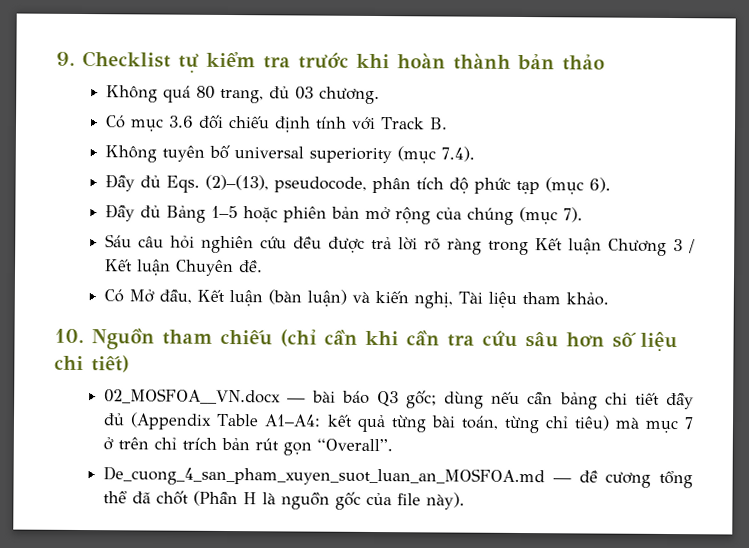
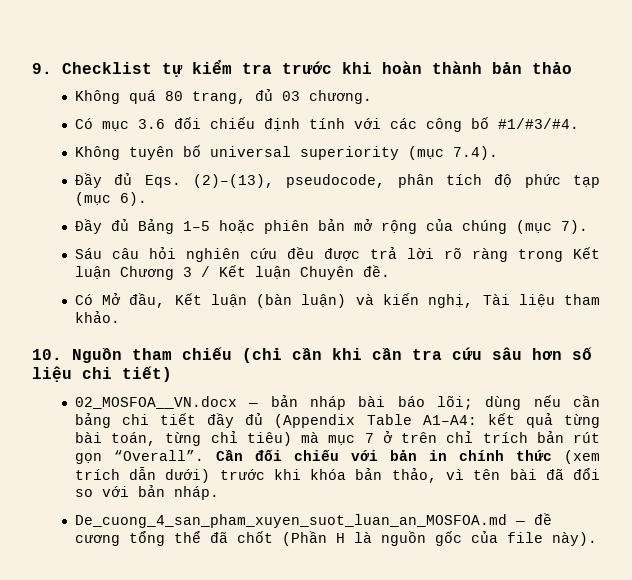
- Có mục 3.6 đối chiếu định tính với Track B.
+ Có mục 3.6 đối chiếu định tính với các công bố #1/#3/#4.
- 02_MOSFOA__VN.docx — bài báo Q3 gốc; dùng nếu cần bảng chi tiết đầy đủ (Appendix Table A1–A4: kết quả từng bài toán, từng chỉ tiêu) mà mục 7 ở trên chỉ trích bản rút gọn “Overall”.
+ 02_MOSFOA__VN.docx — bản nháp bài báo lõi; dùng nếu cần bảng chi tiết đầy đủ (Appendix Table A1–A4: kết quả từng bài toán, từng chỉ tiêu) mà mục 7 ở trên chỉ trích bản rút gọn “Overall”. Cần đối chiếu với bản in chính thức (xem trích dẫn dưới) trước khi khóa bản thảo, vì tên bài đã đổi so với bản nháp.

